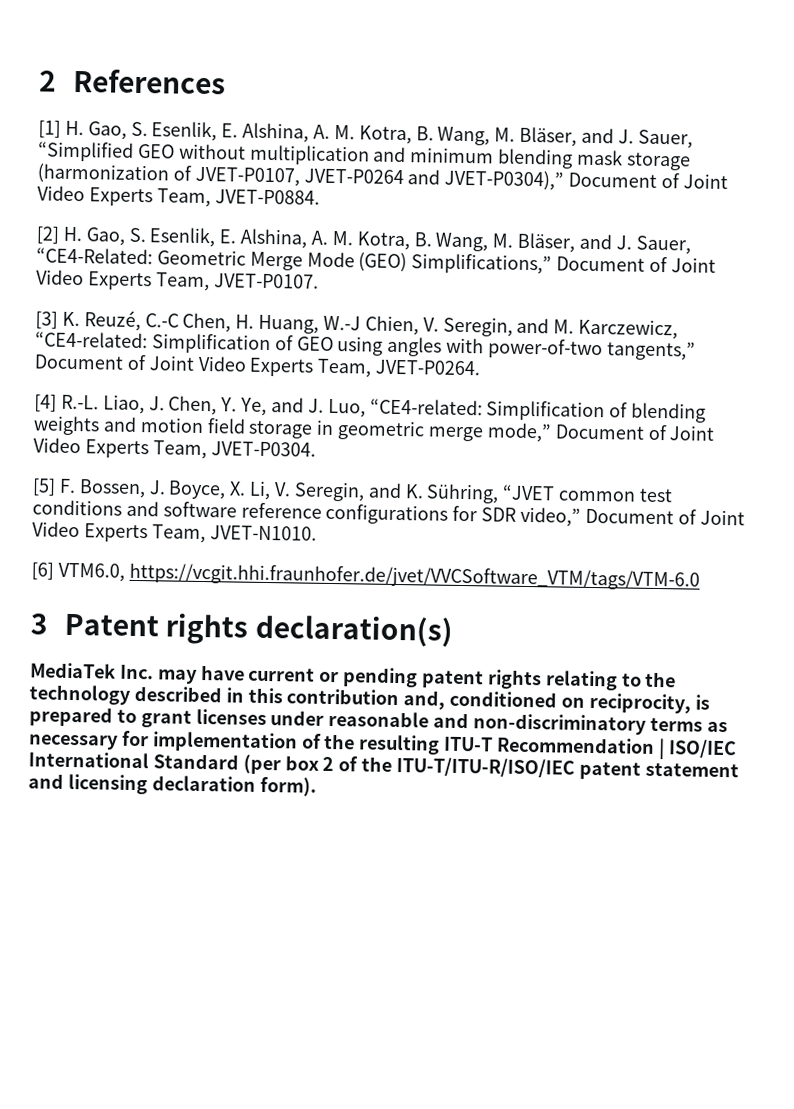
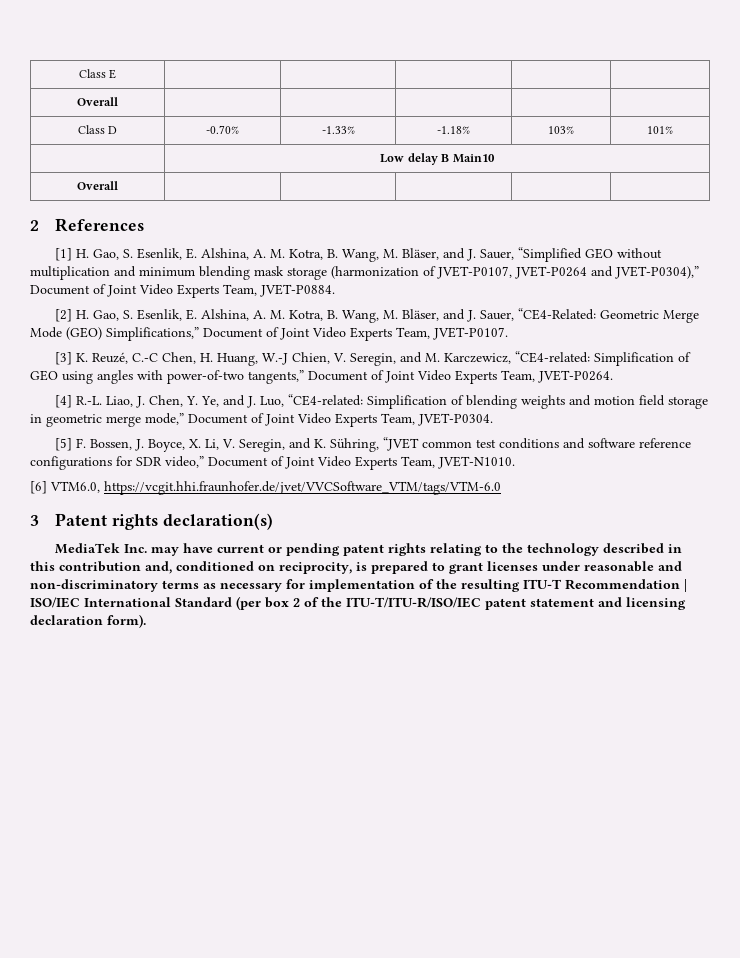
+ Class E | | | | |
+ Overall | | | | |
+ Class D | -0.70% | -1.33% | -1.18% | 103% | 101%
+ | Low delay B Main10
+ Overall | | | | |

